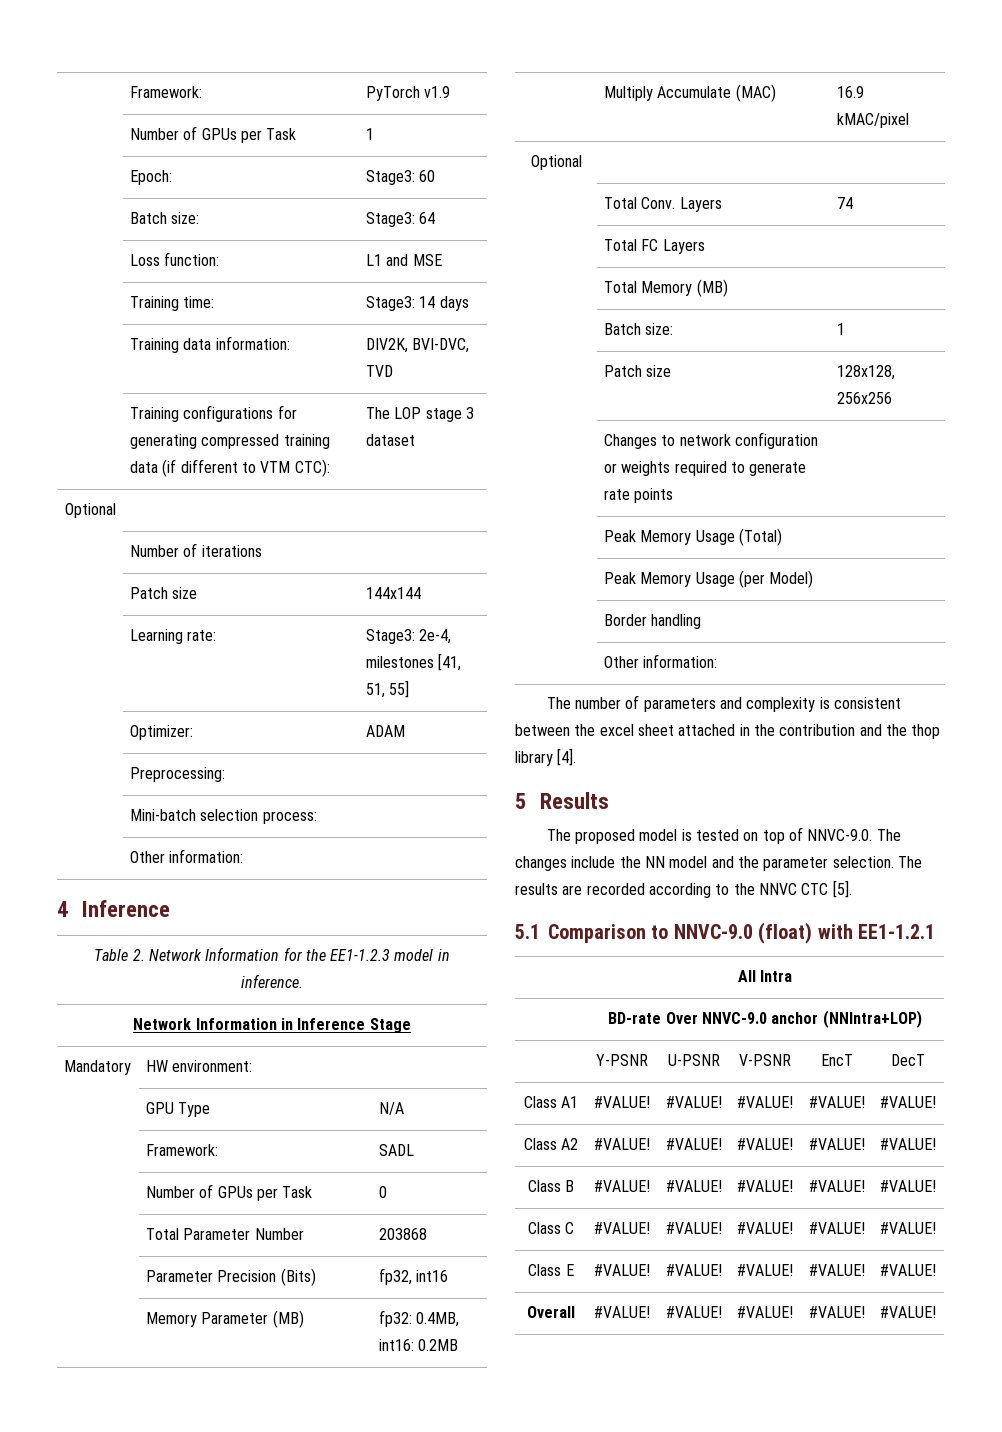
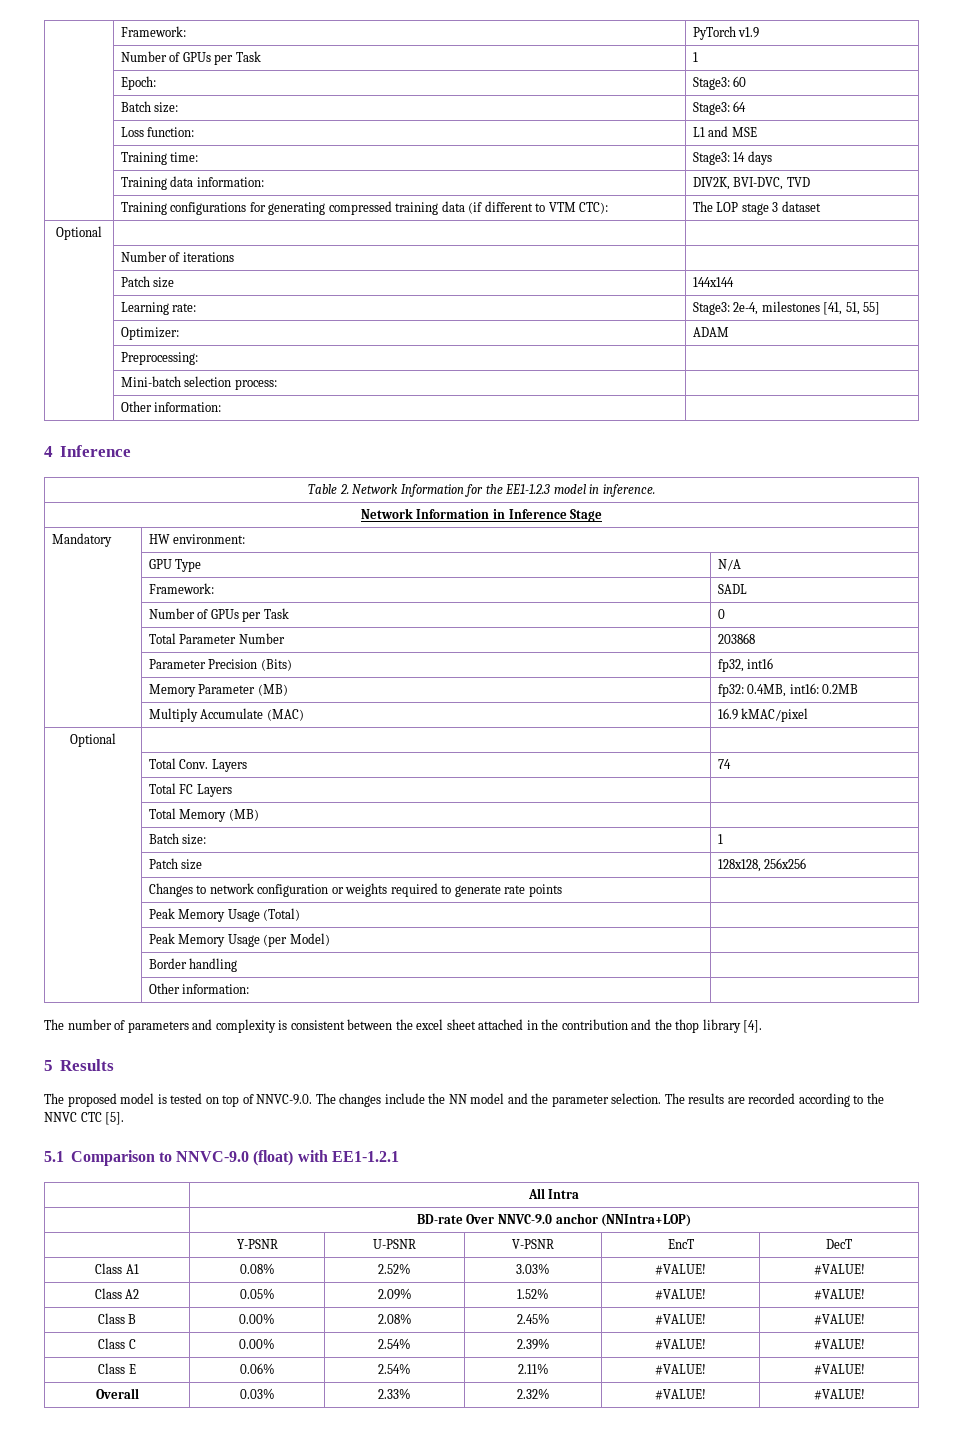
- Class A1 | #VALUE! | #VALUE! | #VALUE! | #VALUE! | #VALUE!
+ Class A1 | 0.08% | 2.52% | 3.03% | #VALUE! | #VALUE!
- Class A2 | #VALUE! | #VALUE! | #VALUE! | #VALUE! | #VALUE!
+ Class A2 | 0.05% | 2.09% | 1.52% | #VALUE! | #VALUE!
- Class B | #VALUE! | #VALUE! | #VALUE! | #VALUE! | #VALUE!
+ Class B | 0.00% | 2.08% | 2.45% | #VALUE! | #VALUE!
- Class C | #VALUE! | #VALUE! | #VALUE! | #VALUE! | #VALUE!
+ Class C | 0.00% | 2.54% | 2.39% | #VALUE! | #VALUE!
- Class E | #VALUE! | #VALUE! | #VALUE! | #VALUE! | #VALUE!
+ Class E | 0.06% | 2.54% | 2.11% | #VALUE! | #VALUE!
- Overall | #VALUE! | #VALUE! | #VALUE! | #VALUE! | #VALUE!
+ Overall | 0.03% | 2.33% | 2.32% | #VALUE! | #VALUE!

